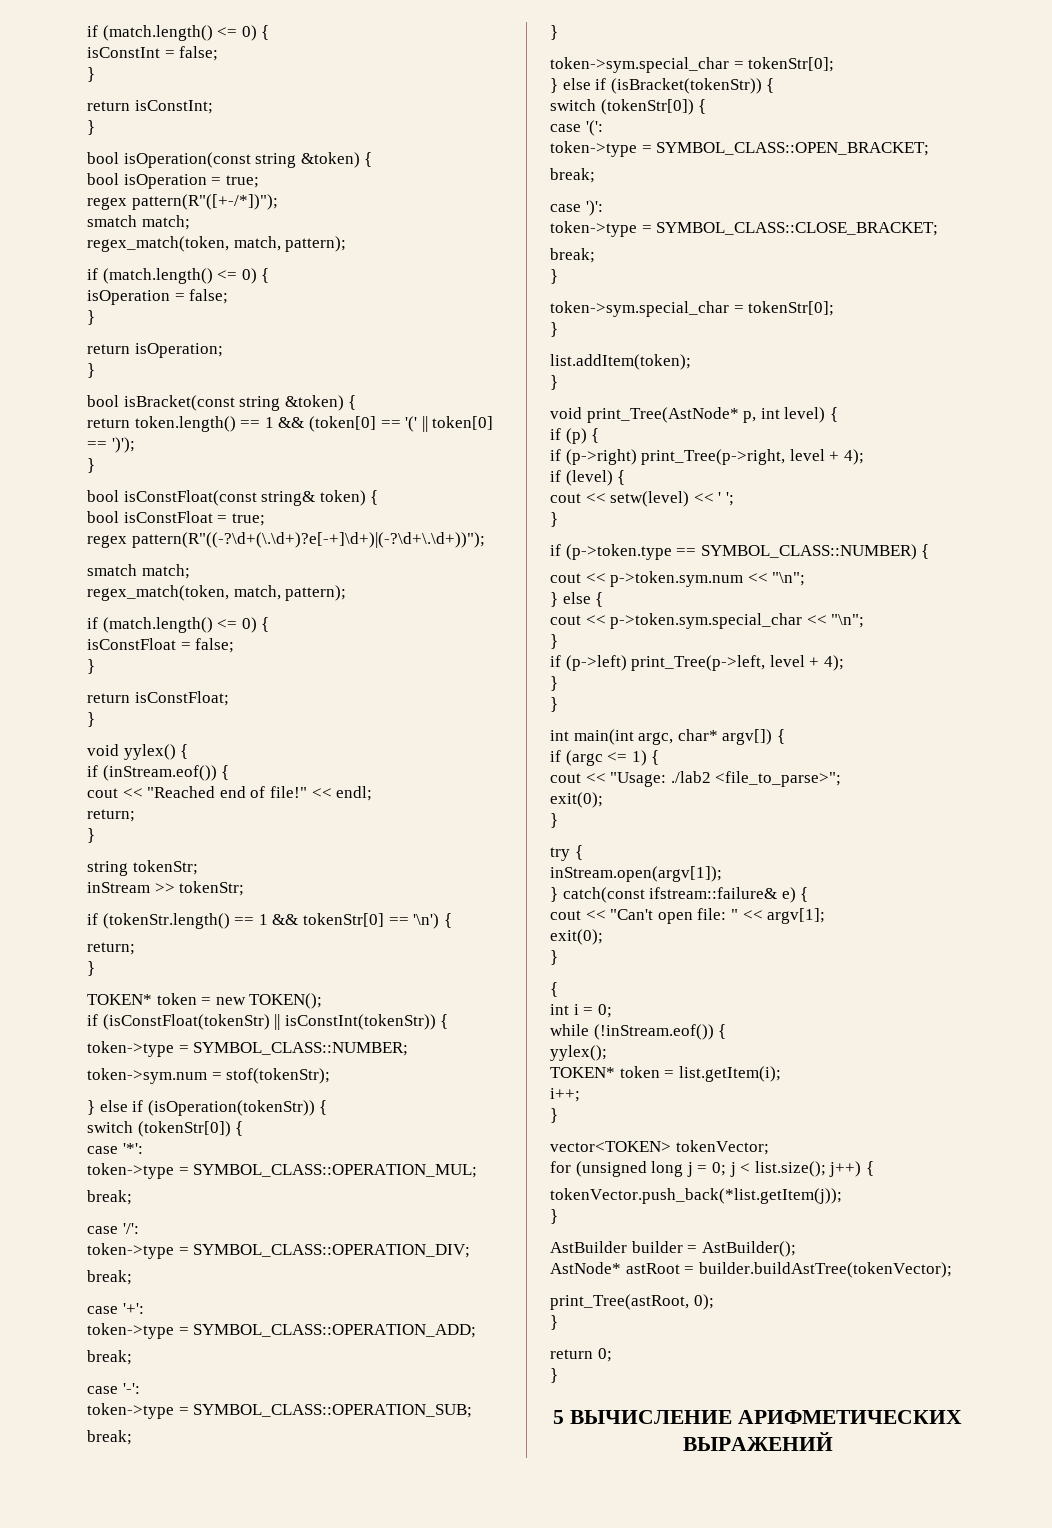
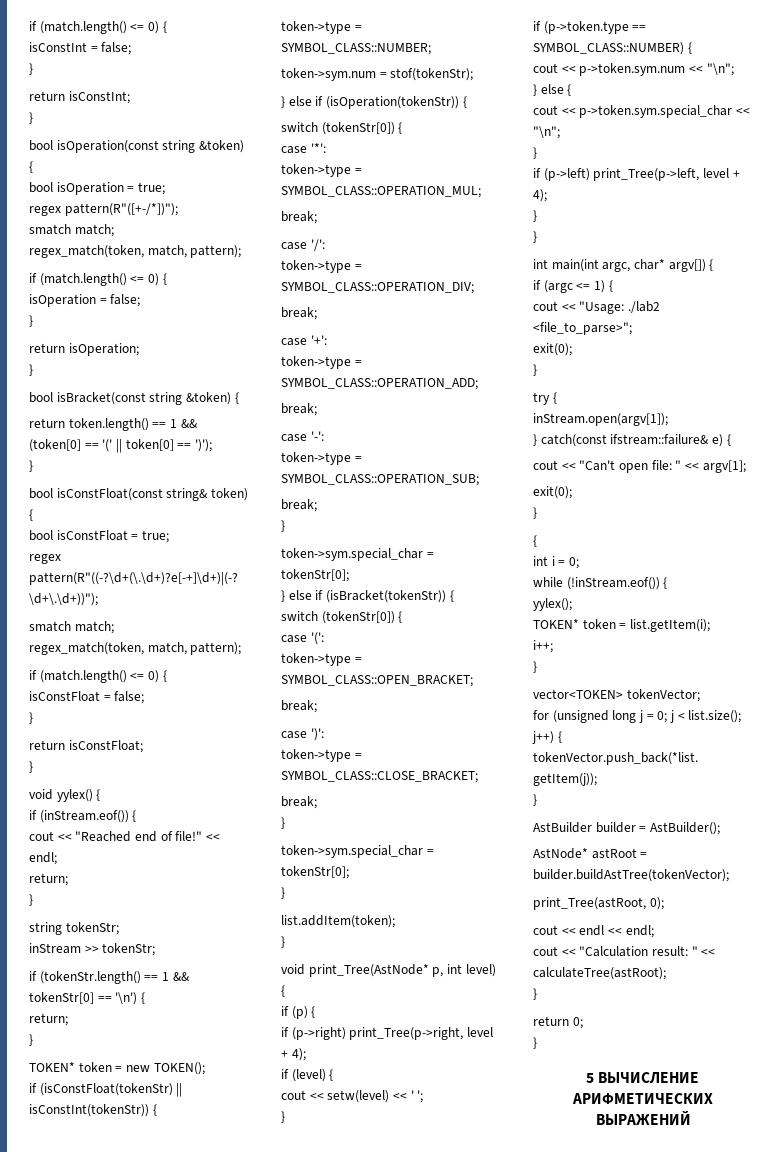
+ cout << endl << endl;
+ cout << "Calculation result: " << calculateTree(astRoot);

